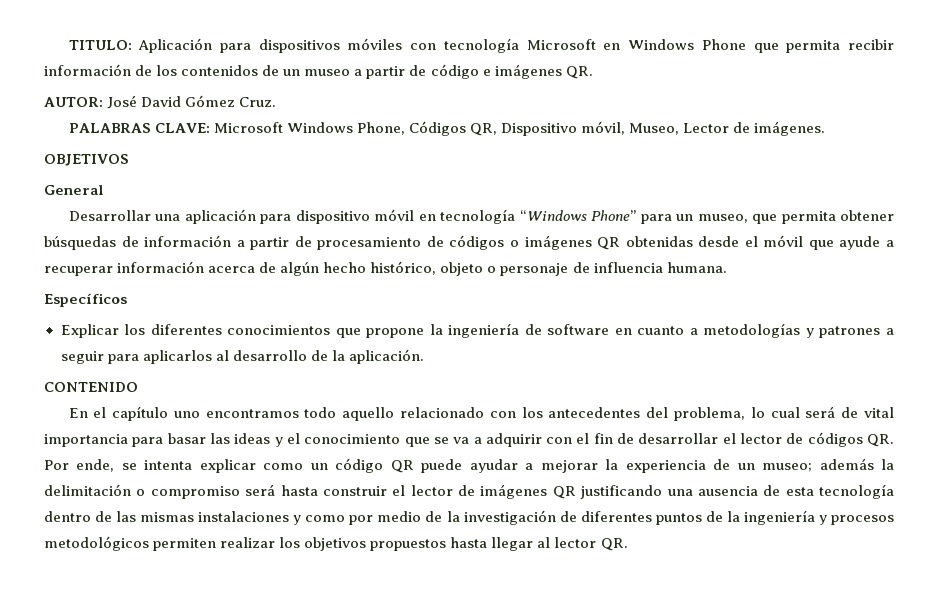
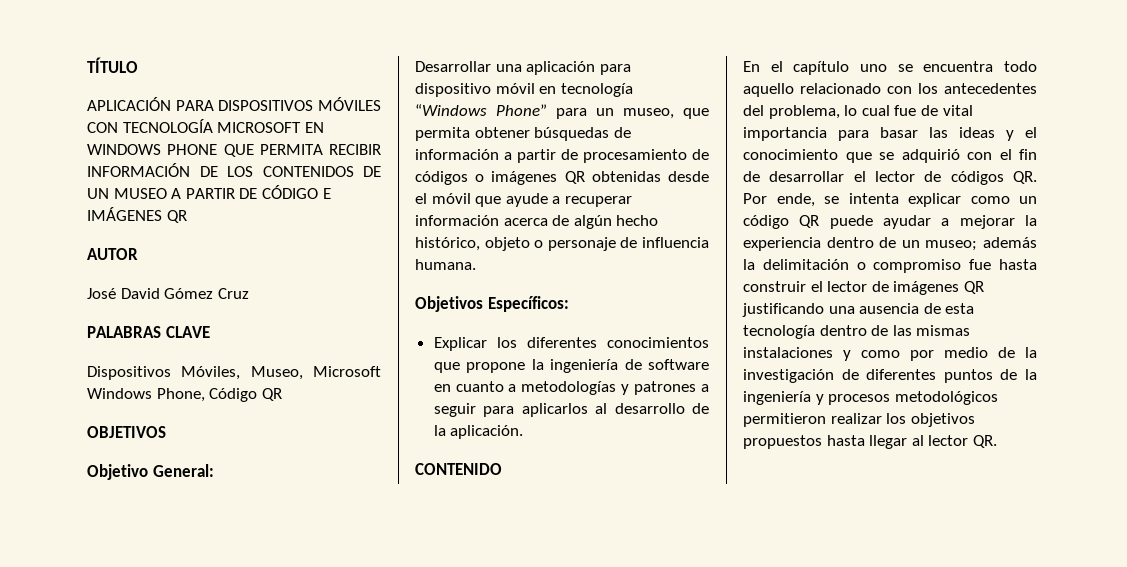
- TITULO: Aplicación para dispositivos móviles con tecnología Microsoft en Windows Phone que permita recibir información de los contenidos de un museo a partir de código e imágenes QR.
- AUTOR: José David Gómez Cruz.
+ TÍTULO
+ APLICACIÓN PARA DISPOSITIVOS MÓVILES CON TECNOLOGÍA MICROSOFT EN WINDOWS PHONE QUE PERMITA RECIBIR INFORMACIÓN DE LOS CONTENIDOS DE UN MUSEO A PARTIR DE CÓDIGO E IMÁGENES QR
+ AUTOR
+ José David Gómez Cruz
- PALABRAS CLAVE: Microsoft Windows Phone, Códigos QR, Dispositivo móvil, Museo, Lector de imágenes.
+ PALABRAS CLAVE
+ Dispositivos Móviles, Museo, Microsoft Windows Phone, Código QR
- General
+ Objetivo General:
- Específicos
+ Objetivos Específicos:
- En el capítulo uno encontramos todo aquello relacionado con los antecedentes del problema, lo cual será de vital importancia para basar las ideas y el conocimiento que se va a adquirir con el fin de desarrollar el lector de códigos QR. Por ende, se intenta explicar como un código QR puede ayudar a mejorar la experiencia de un museo;
+ En el capítulo uno se encuentra todo aquello relacionado con los antecedentes del problema, lo cual fue de vital importancia para basar las ideas y el conocimiento que se adquirió con el fin de desarrollar el lector de códigos QR. Por ende, se intenta explicar como un código QR puede ayudar a mejorar la experiencia dentro de un museo;
- además la delimitación o compromiso será hasta construir el lector de imágenes QR justificando una ausencia de esta tecnología dentro de las mismas instalaciones y como por medio de la investigación de diferentes puntos de la ingeniería y procesos metodológicos permiten realizar los objetivos propuestos hasta llegar al lector QR.
+ además la delimitación o compromiso fue hasta construir el lector de imágenes QR justificando una ausencia de esta tecnología dentro de las mismas instalaciones y como por medio de la investigación de diferentes puntos de la ingeniería y procesos metodológicos permitieron realizar los objetivos propuestos hasta llegar al lector QR.

